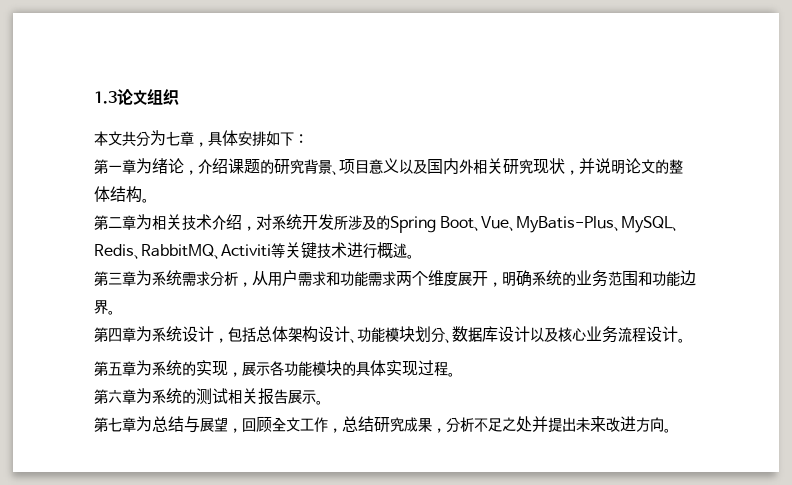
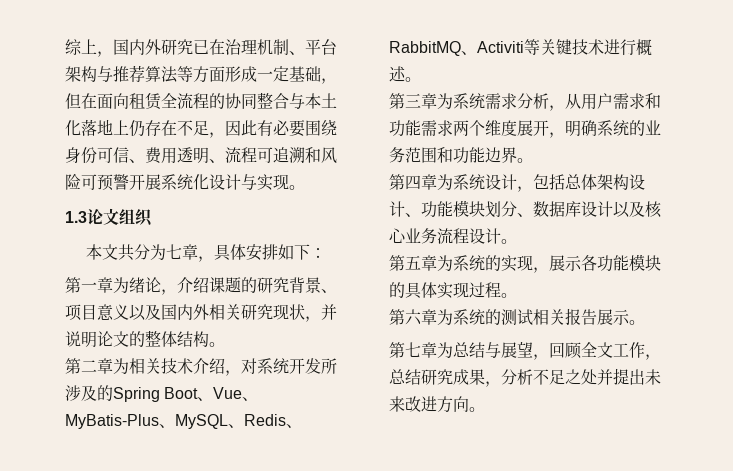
+ 综上，国内外研究已在治理机制、平台架构与推荐算法等方面形成一定基础，但在面向租赁全流程的协同整合与本土化落地上仍存在不足，因此有必要围绕身份可信、费用透明、流程可追溯和风险可预警开展系统化设计与实现。

